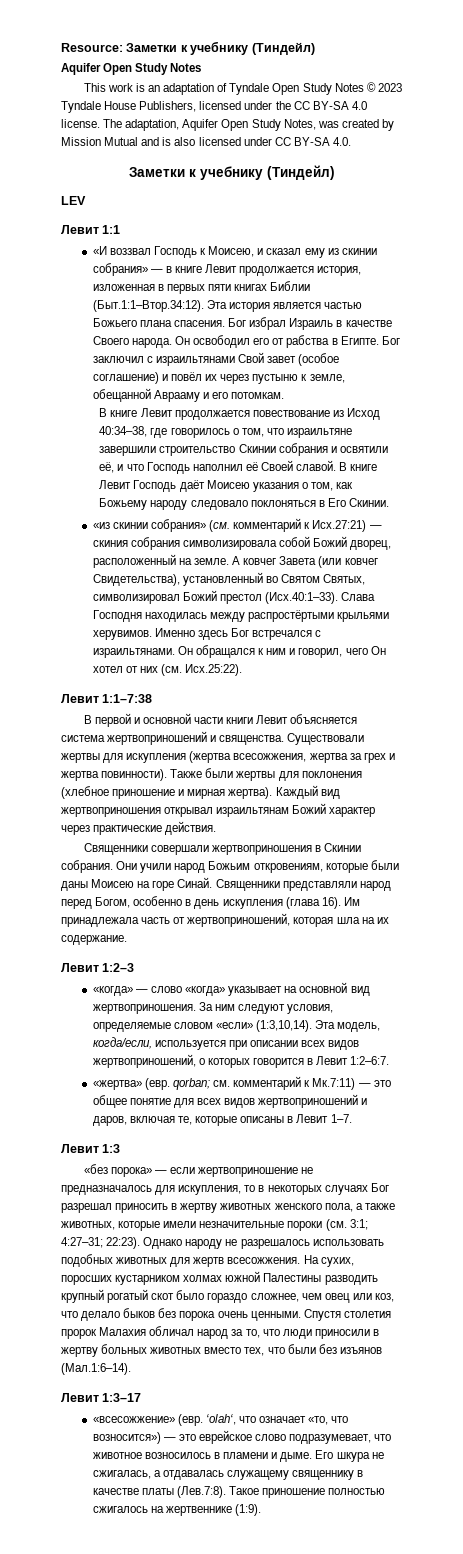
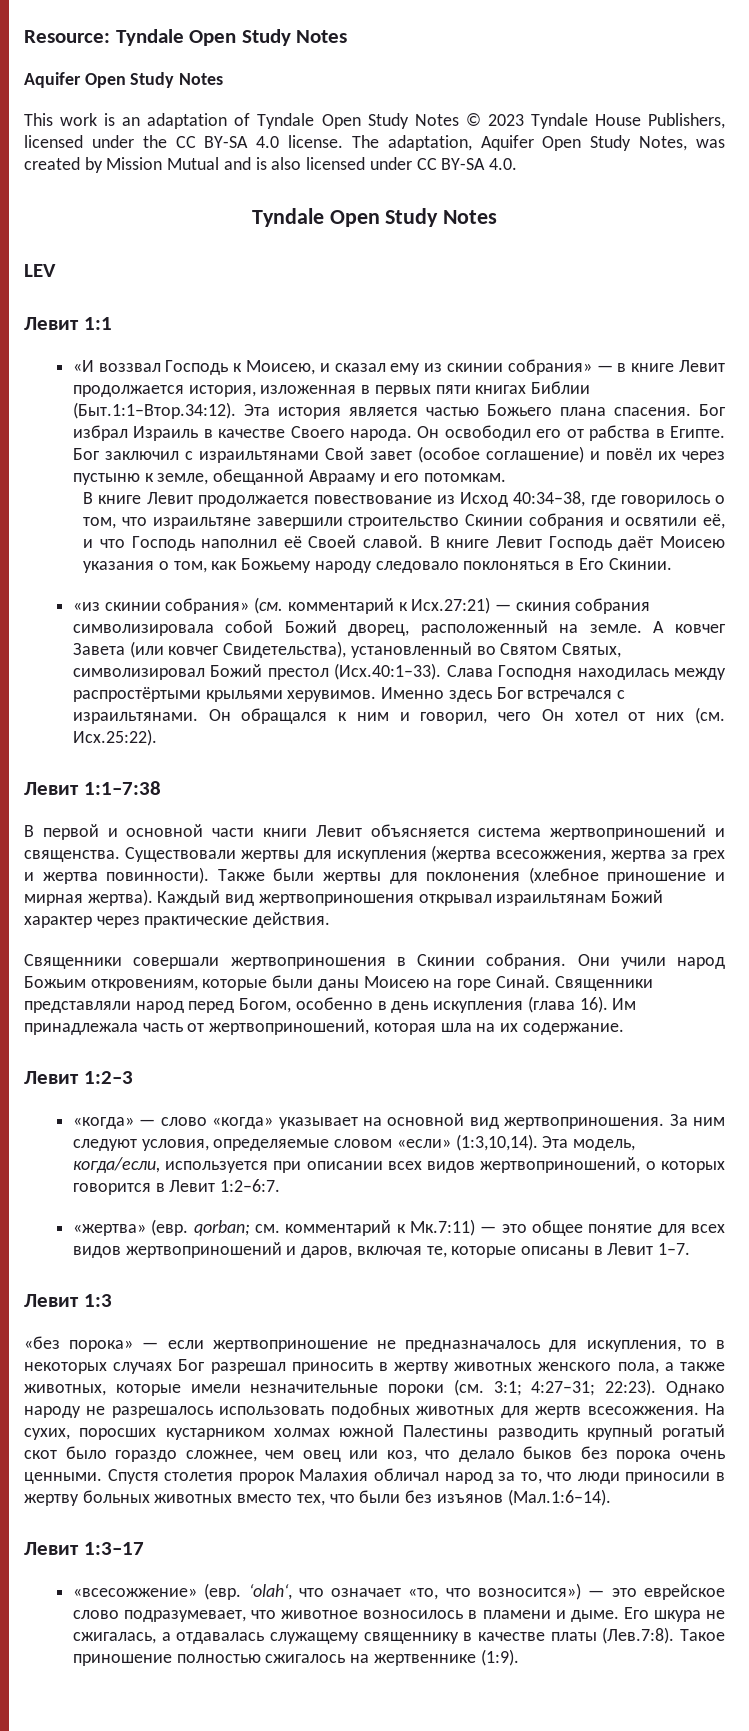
- Resource: Заметки к учебнику (Тиндейл)
+ Resource: Tyndale Open Study Notes
  The adaptation, Aquifer Open Study Notes, was created by Mission Mutual and is also licensed under CC BY-SA 4.0.
- Заметки к учебнику (Тиндейл)
+ Tyndale Open Study Notes

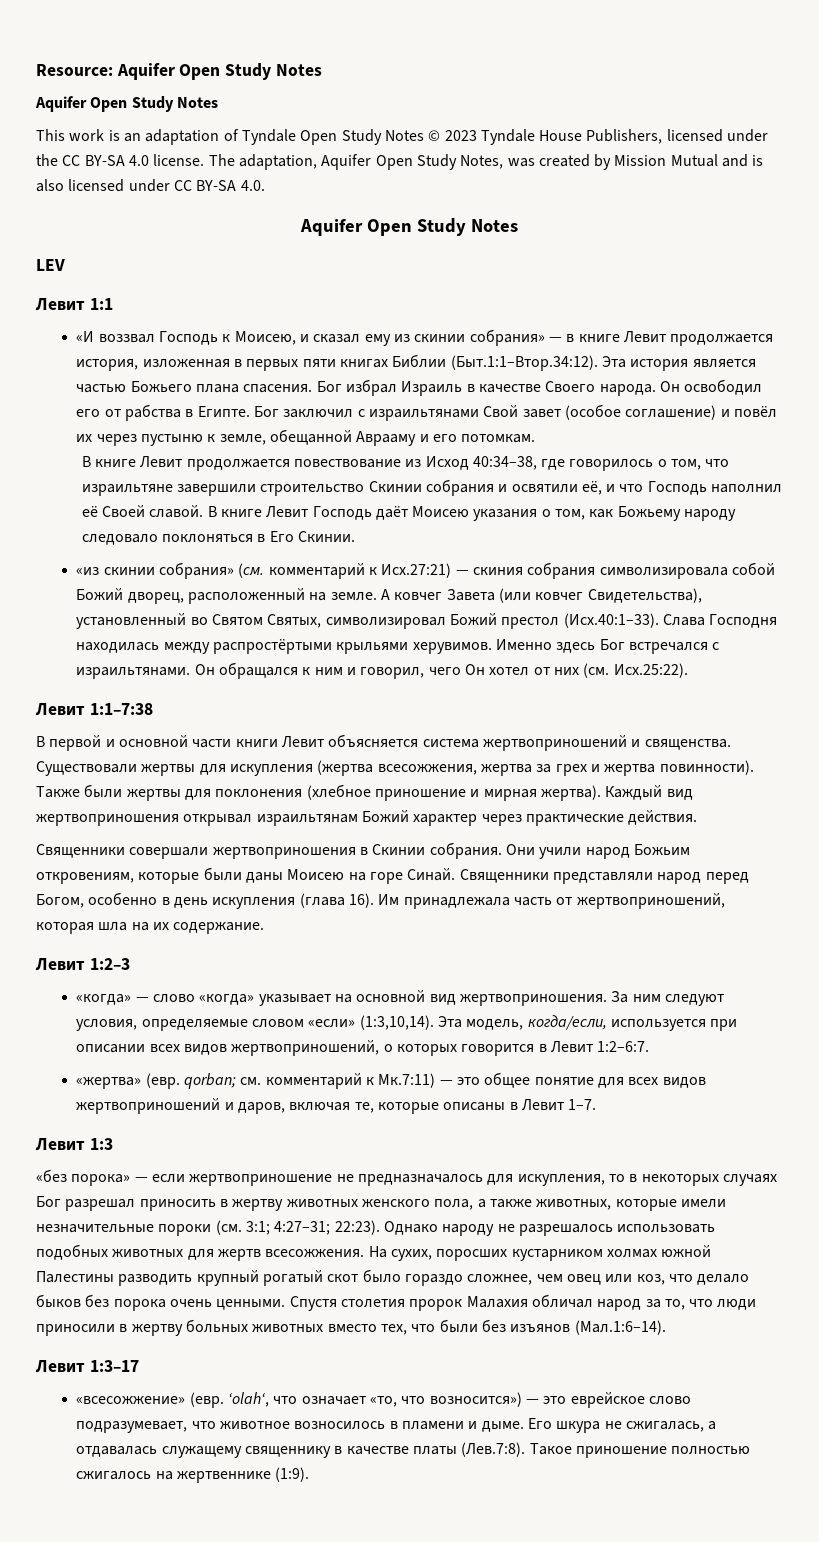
- Resource: Tyndale Open Study Notes
+ Resource: Aquifer Open Study Notes
  The adaptation, Aquifer Open Study Notes, was created by Mission Mutual and is also licensed under CC BY-SA 4.0.
- Tyndale Open Study Notes
+ Aquifer Open Study Notes

